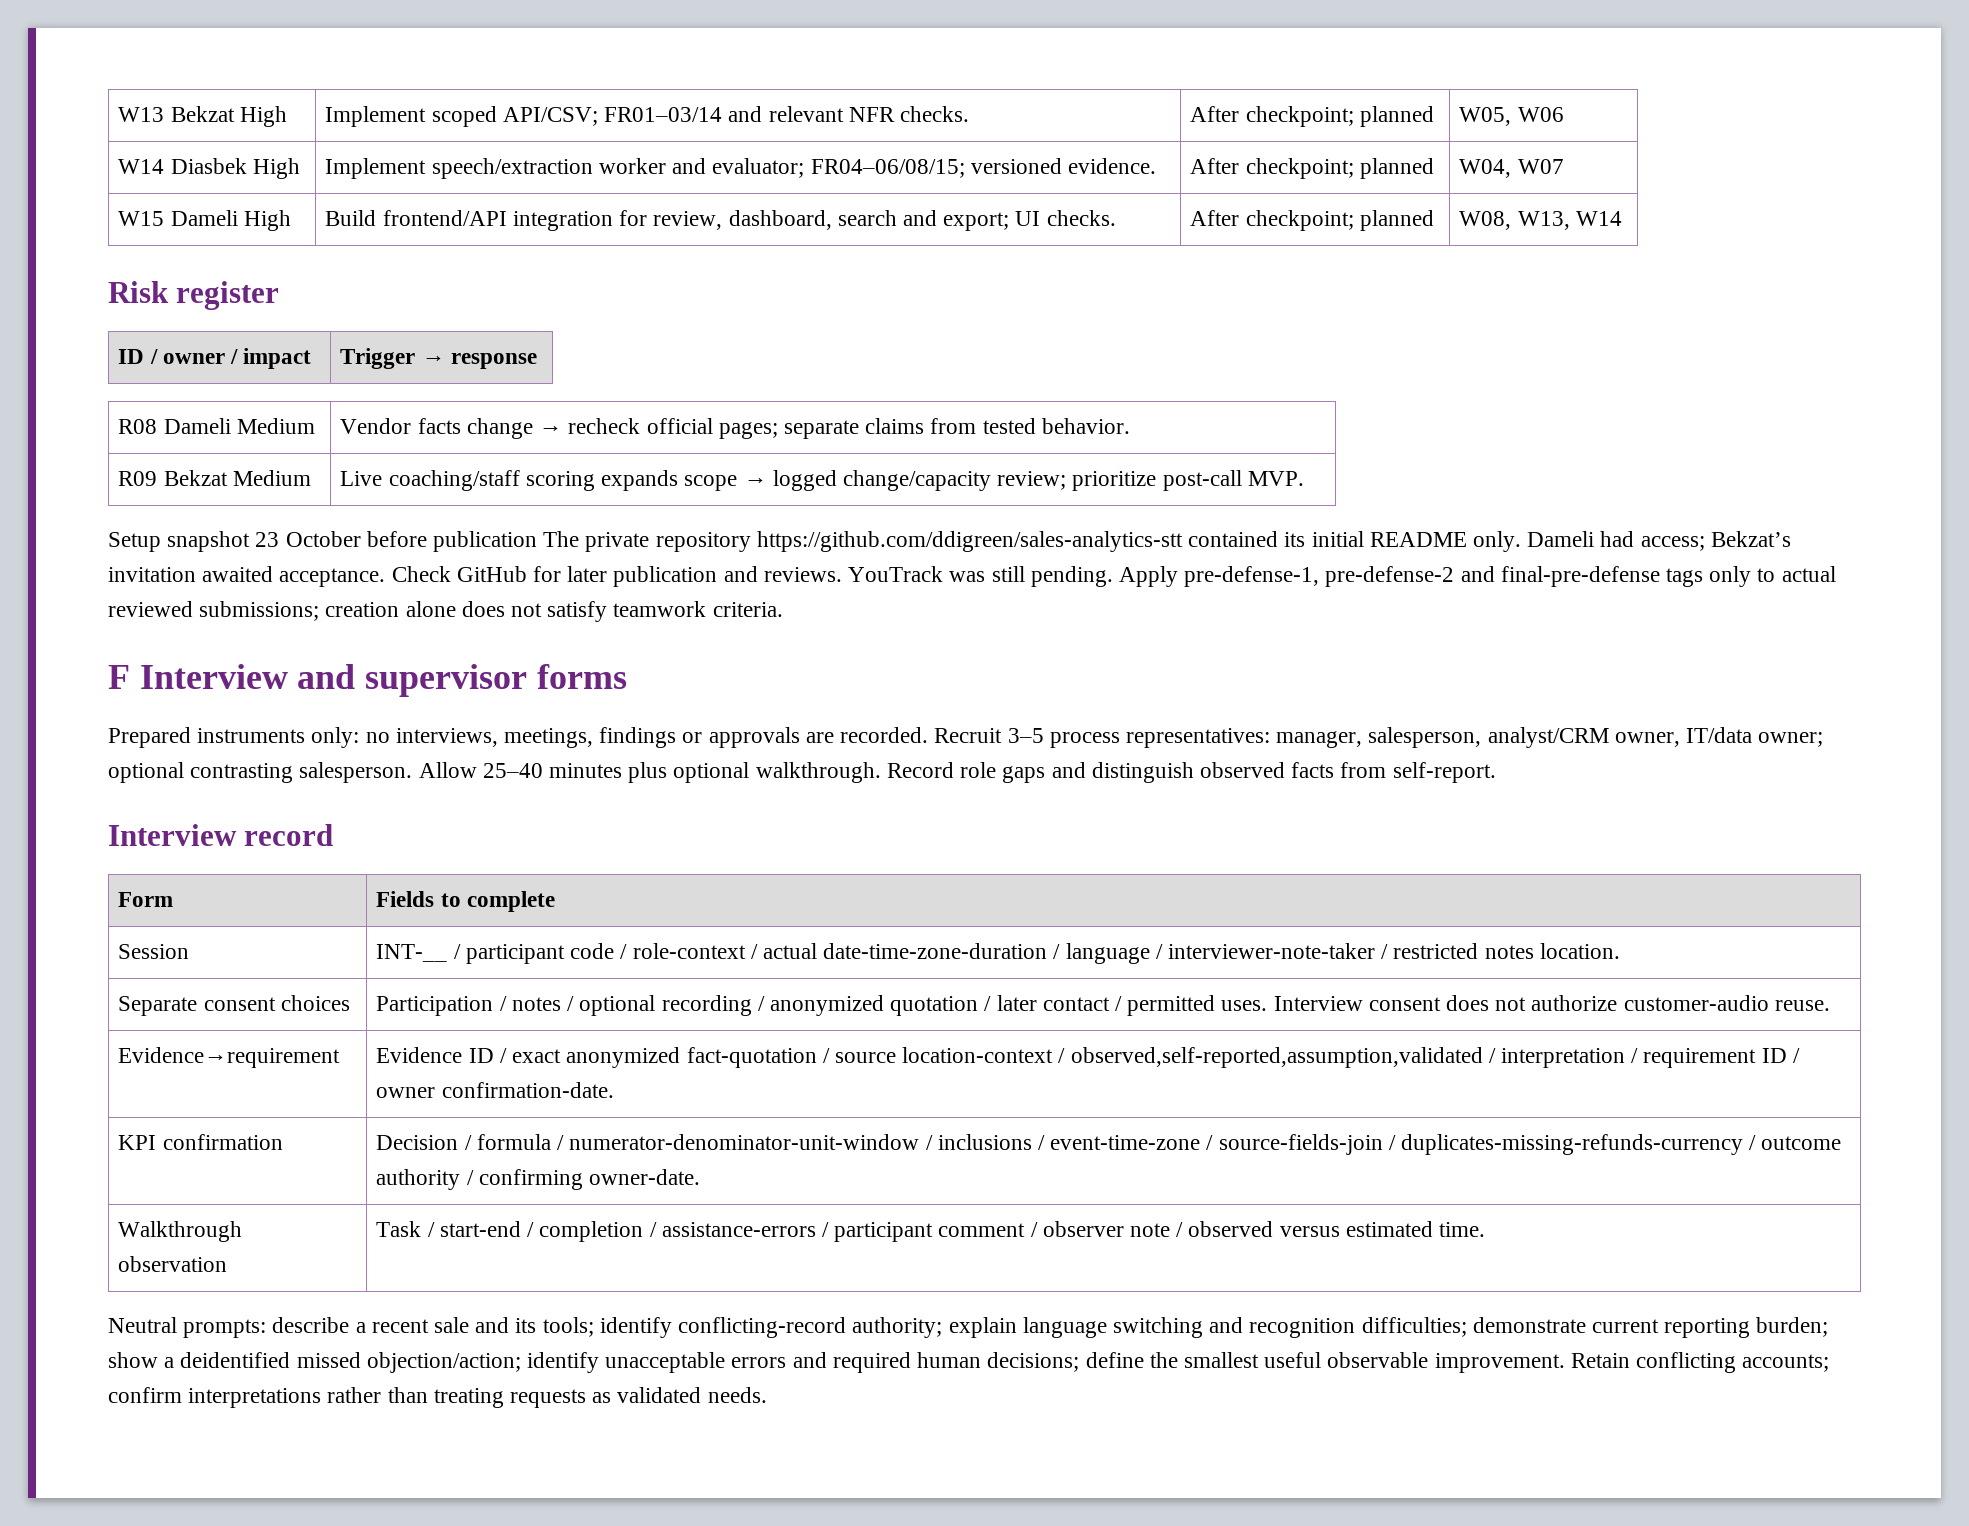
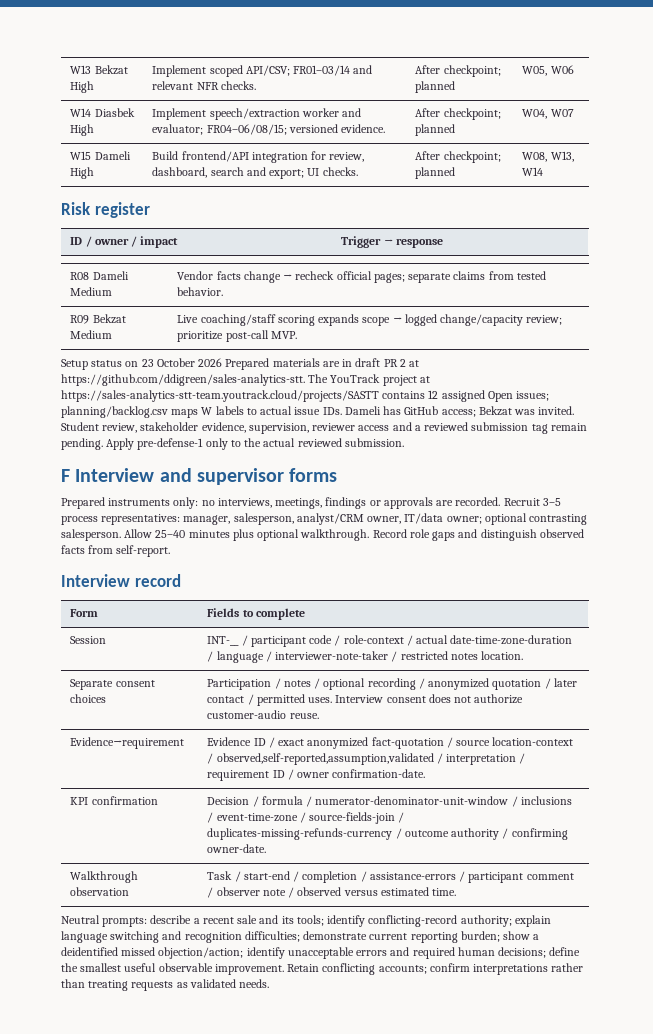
- Setup snapshot 23 October before publication The private repository https://github.com/ddigreen/sales-analytics-stt contained its initial README only. Dameli had access; Bekzat’s invitation awaited acceptance. Check GitHub for later publication and reviews. YouTrack was still pending. Apply pre-defense-1, pre-defense-2 and final-pre-defense tags only to actual reviewed submissions; creation alone does not satisfy teamwork criteria.
+ Setup status on 23 October 2026 Prepared materials are in draft PR 2 at https://github.com/ddigreen/sales-analytics-stt. The YouTrack project at https://sales-analytics-stt-team.youtrack.cloud/projects/SASTT contains 12 assigned Open issues; planning/backlog.csv maps W labels to actual issue IDs. Dameli has GitHub access; Bekzat was invited. Student review, stakeholder evidence, supervision, reviewer access and a reviewed submission tag remain pending. Apply pre-defense-1 only to the actual reviewed submission.

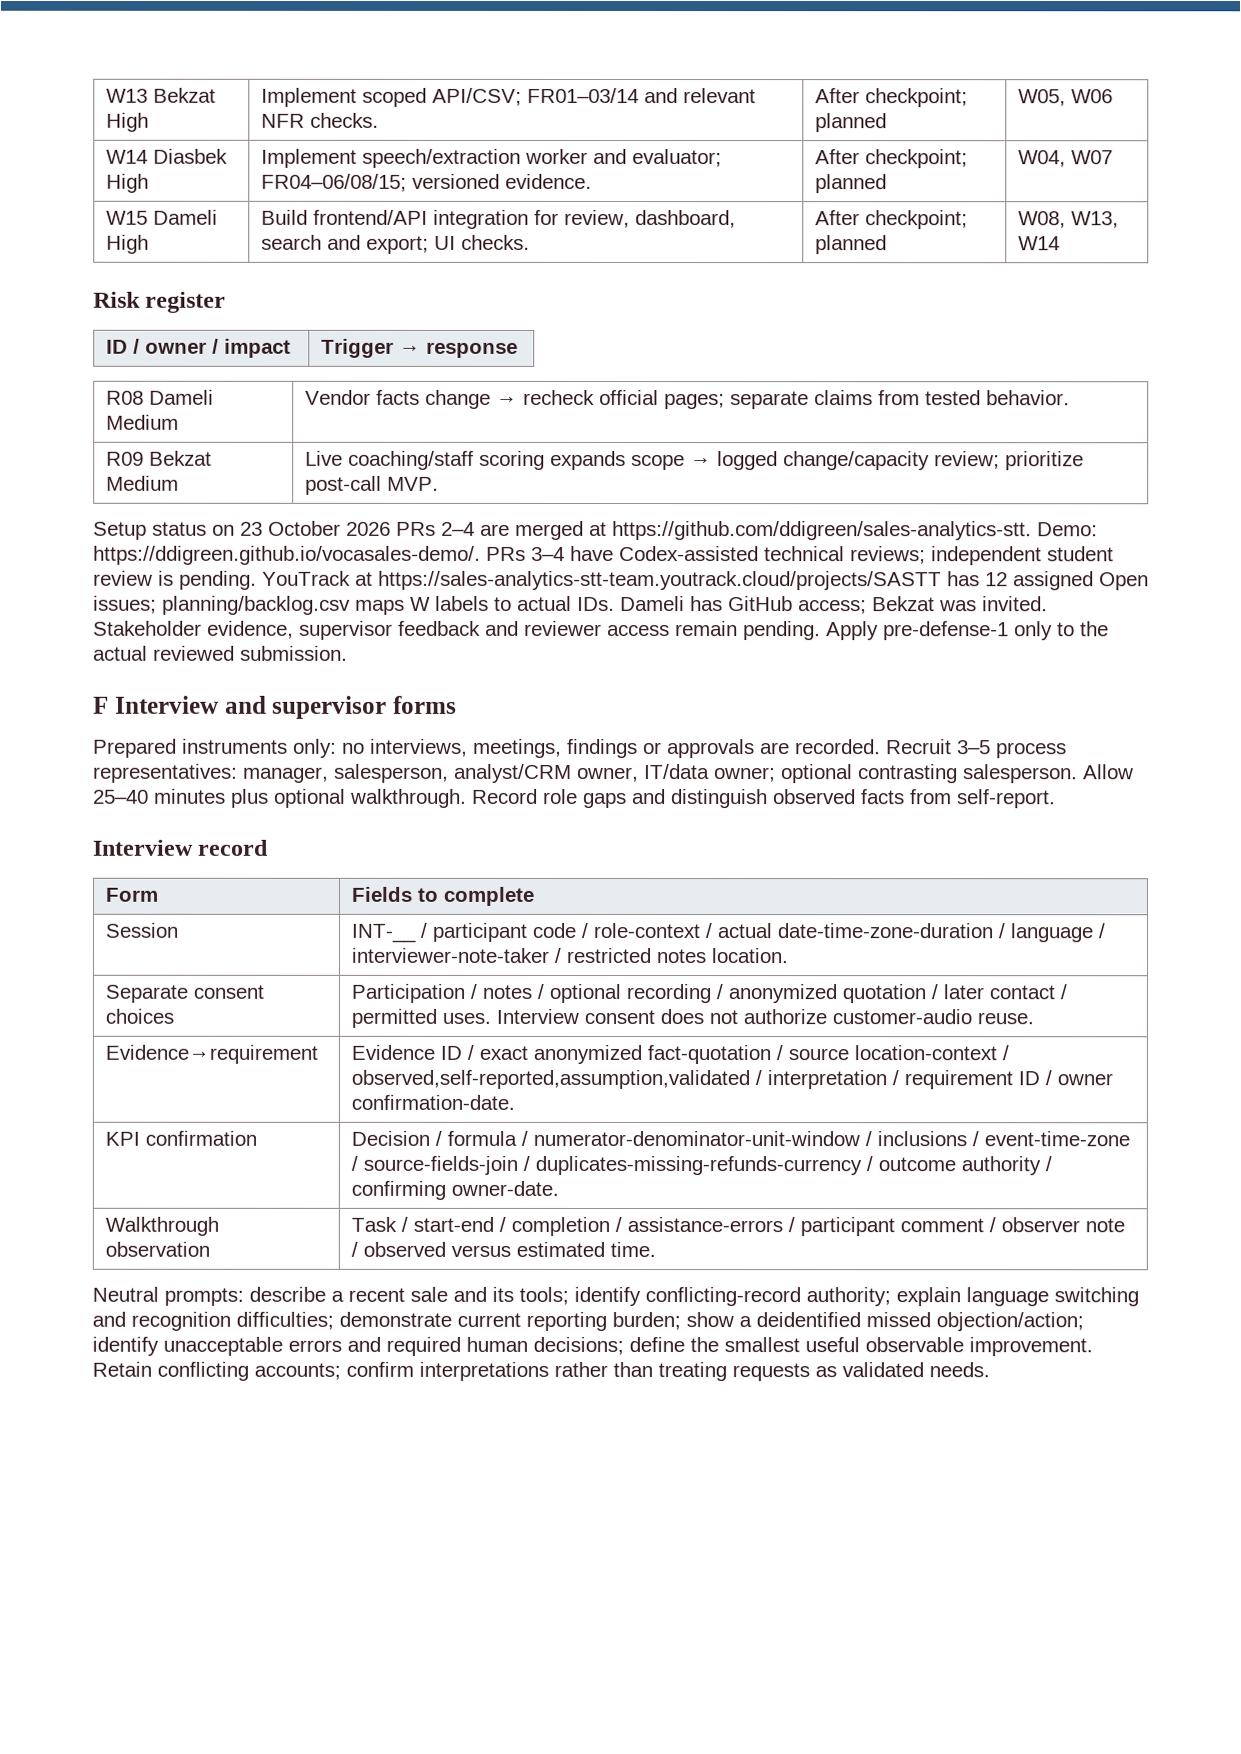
- Setup status on 23 October 2026 Prepared materials are in draft PR 2 at https://github.com/ddigreen/sales-analytics-stt. The YouTrack project at https://sales-analytics-stt-team.youtrack.cloud/projects/SASTT contains 12 assigned Open issues; planning/backlog.csv maps W labels to actual issue IDs. Dameli has GitHub access; Bekzat was invited.
+ Setup status on 23 October 2026 PRs 2–4 are merged at https://github.com/ddigreen/sales-analytics-stt. Demo: https://ddigreen.github.io/vocasales-demo/. PRs 3–4 have Codex-assisted technical reviews; independent student review is pending. YouTrack at https://sales-analytics-stt-team.youtrack.cloud/projects/SASTT has 12 assigned Open issues; planning/backlog.csv maps W labels to actual IDs. Dameli has GitHub access; Bekzat was invited.
- Student review, stakeholder evidence, supervision, reviewer access and a reviewed submission tag remain pending.
+ Stakeholder evidence, supervisor feedback and reviewer access remain pending.

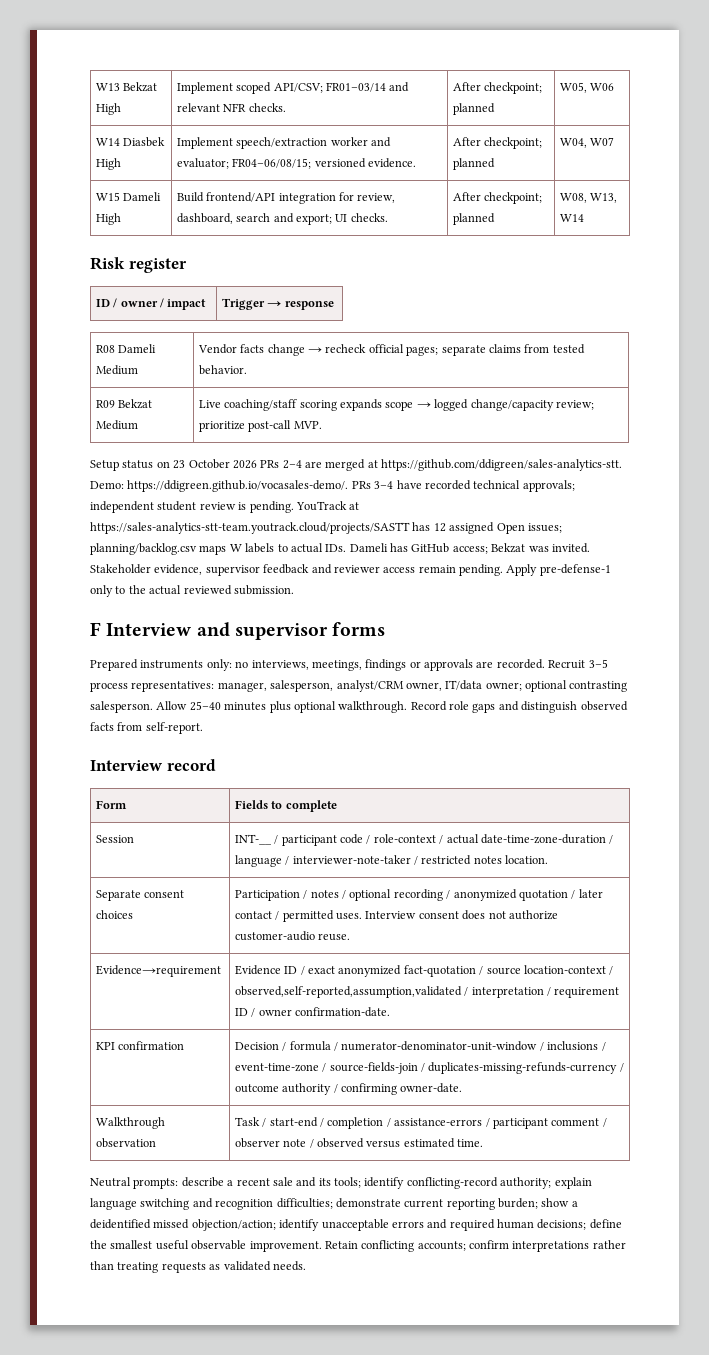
- Setup status on 23 October 2026 PRs 2–4 are merged at https://github.com/ddigreen/sales-analytics-stt. Demo: https://ddigreen.github.io/vocasales-demo/. PRs 3–4 have Codex-assisted technical reviews; independent student review is pending.
+ Setup status on 23 October 2026 PRs 2–4 are merged at https://github.com/ddigreen/sales-analytics-stt. Demo: https://ddigreen.github.io/vocasales-demo/. PRs 3–4 have recorded technical approvals; independent student review is pending.

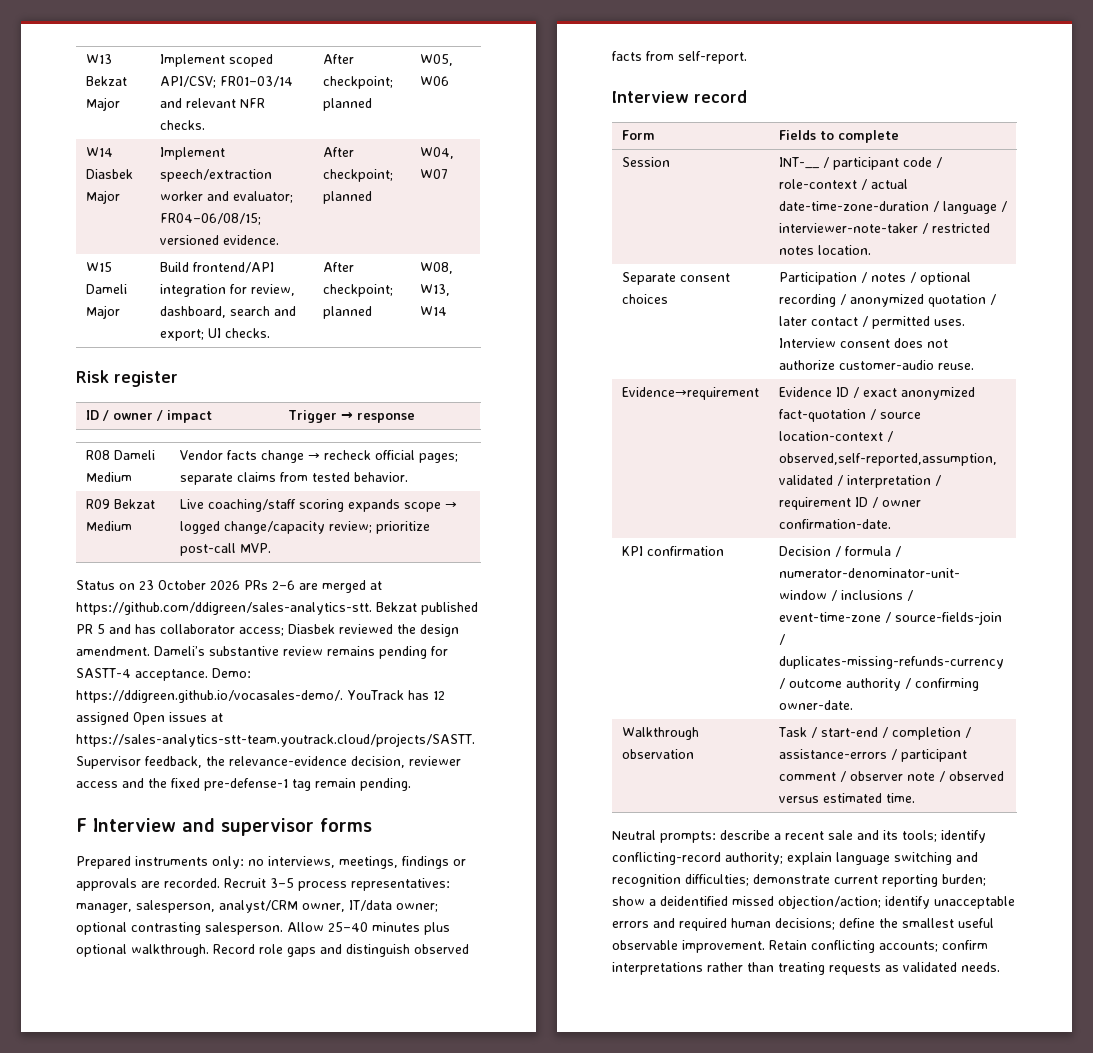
- W13 Bekzat High | Implement scoped API/CSV; FR01–03/14 and relevant NFR checks. | After checkpoint; planned | W05, W06
+ W13 Bekzat Major | Implement scoped API/CSV; FR01–03/14 and relevant NFR checks. | After checkpoint; planned | W05, W06
- W14 Diasbek High | Implement speech/extraction worker and evaluator; FR04–06/08/15; versioned evidence. | After checkpoint; planned | W04, W07
+ W14 Diasbek Major | Implement speech/extraction worker and evaluator; FR04–06/08/15; versioned evidence. | After checkpoint; planned | W04, W07
- W15 Dameli High | Build frontend/API integration for review, dashboard, search and export; UI checks. | After checkpoint; planned | W08, W13, W14
+ W15 Dameli Major | Build frontend/API integration for review, dashboard, search and export; UI checks. | After checkpoint; planned | W08, W13, W14
- Setup status on 23 October 2026 PRs 2–4 are merged at https://github.com/ddigreen/sales-analytics-stt. Demo: https://ddigreen.github.io/vocasales-demo/. PRs 3–4 have recorded technical approvals; independent student review is pending. YouTrack at https://sales-analytics-stt-team.youtrack.cloud/projects/SASTT has 12 assigned Open issues; planning/backlog.csv maps W labels to actual IDs. Dameli has GitHub access; Bekzat was invited. Stakeholder evidence, supervisor feedback and reviewer access remain pending. Apply pre-defense-1 only to the actual reviewed submission.
+ Status on 23 October 2026 PRs 2–6 are merged at https://github.com/ddigreen/sales-analytics-stt. Bekzat published PR 5 and has collaborator access; Diasbek reviewed the design amendment. Dameli’s substantive review remains pending for SASTT-4 acceptance. Demo: https://ddigreen.github.io/vocasales-demo/. YouTrack has 12 assigned Open issues at https://sales-analytics-stt-team.youtrack.cloud/projects/SASTT. Supervisor feedback, the relevance-evidence decision, reviewer access and the fixed pre-defense-1 tag remain pending.

